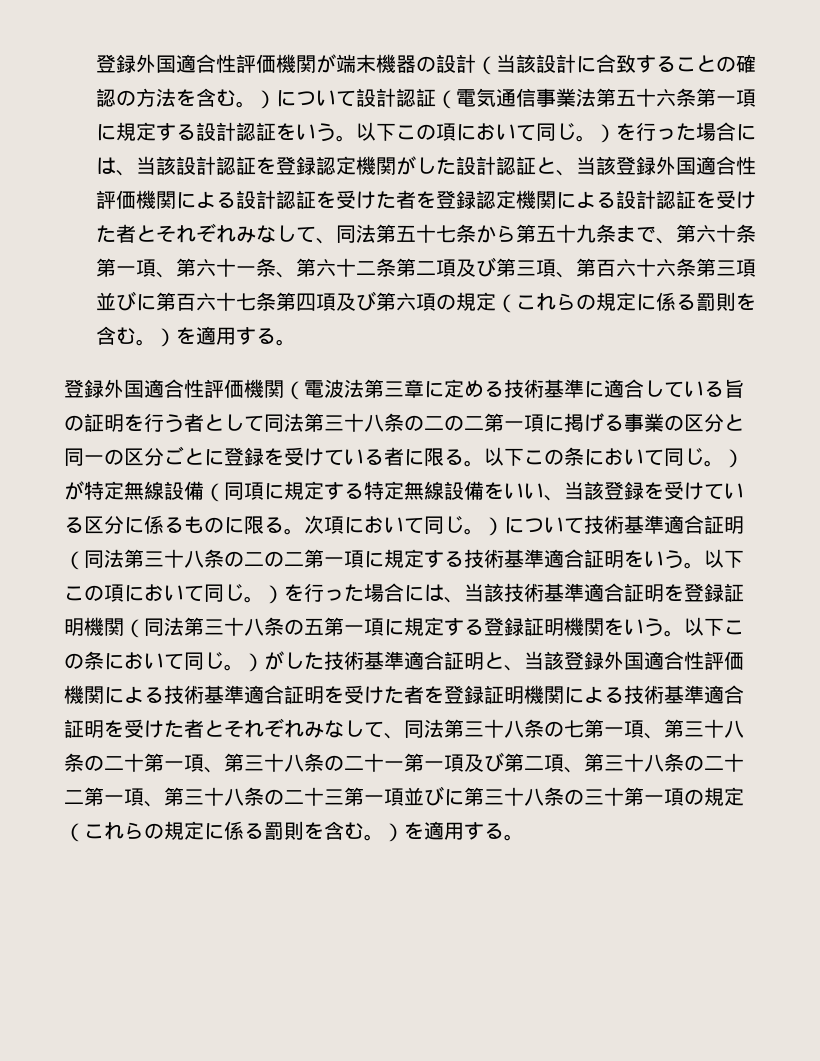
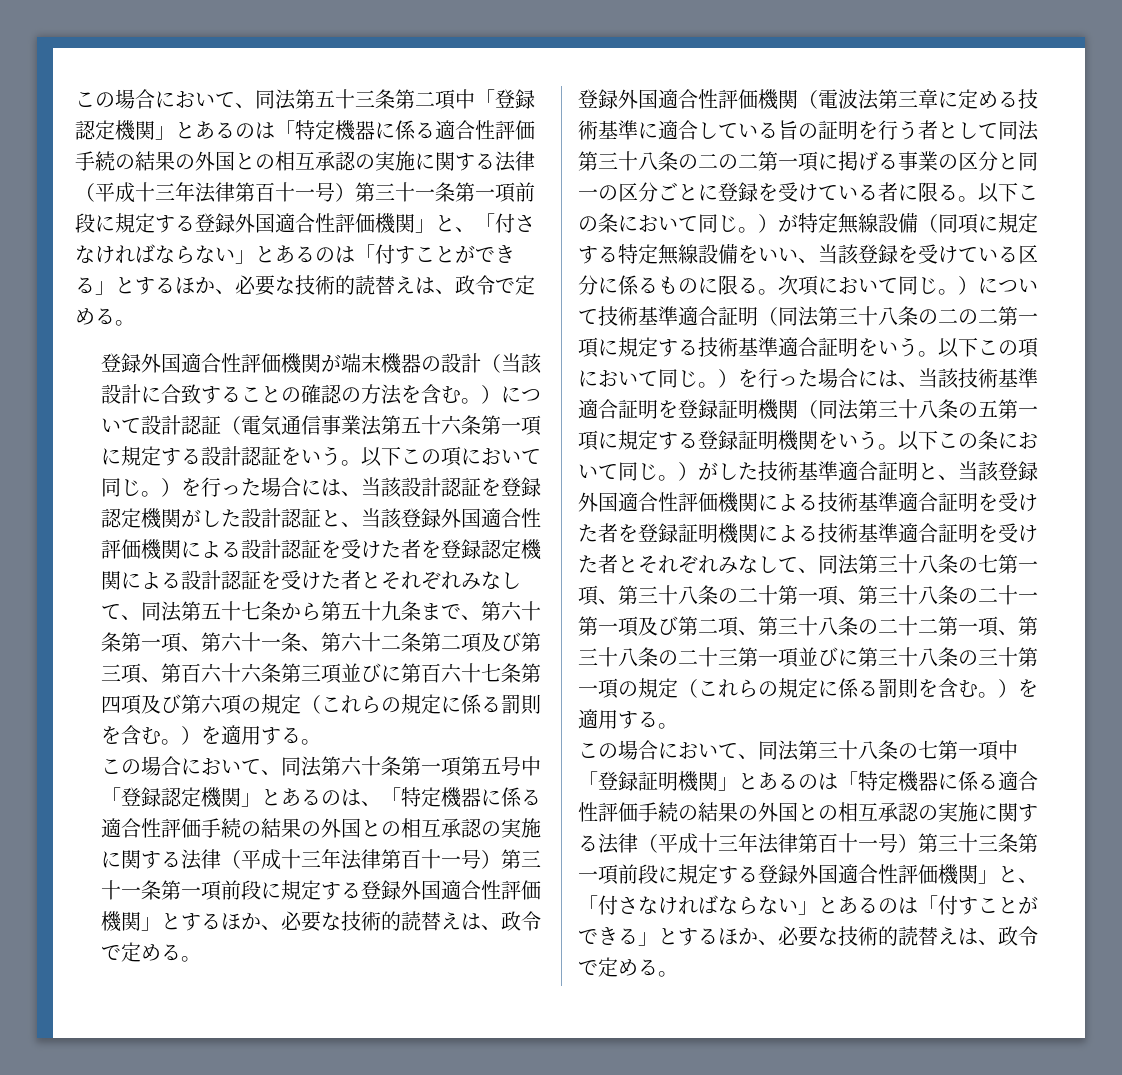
+ この場合において、同法第五十三条第二項中「登録認定機関」とあるのは「特定機器に係る適合性評価手続の結果の外国との相互承認の実施に関する法律（平成十三年法律第百十一号）第三十一条第一項前段に規定する登録外国適合性評価機関」と、「付さなければならない」とあるのは「付すことができる」とするほか、必要な技術的読替えは、政令で定める。
+ この場合において、同法第六十条第一項第五号中「登録認定機関」とあるのは、「特定機器に係る適合性評価手続の結果の外国との相互承認の実施に関する法律（平成十三年法律第百十一号）第三十一条第一項前段に規定する登録外国適合性評価機関」とするほか、必要な技術的読替えは、政令で定める。
+ この場合において、同法第三十八条の七第一項中「登録証明機関」とあるのは「特定機器に係る適合性評価手続の結果の外国との相互承認の実施に関する法律（平成十三年法律第百十一号）第三十三条第一項前段に規定する登録外国適合性評価機関」と、「付さなければならない」とあるのは「付すことができる」とするほか、必要な技術的読替えは、政令で定める。

